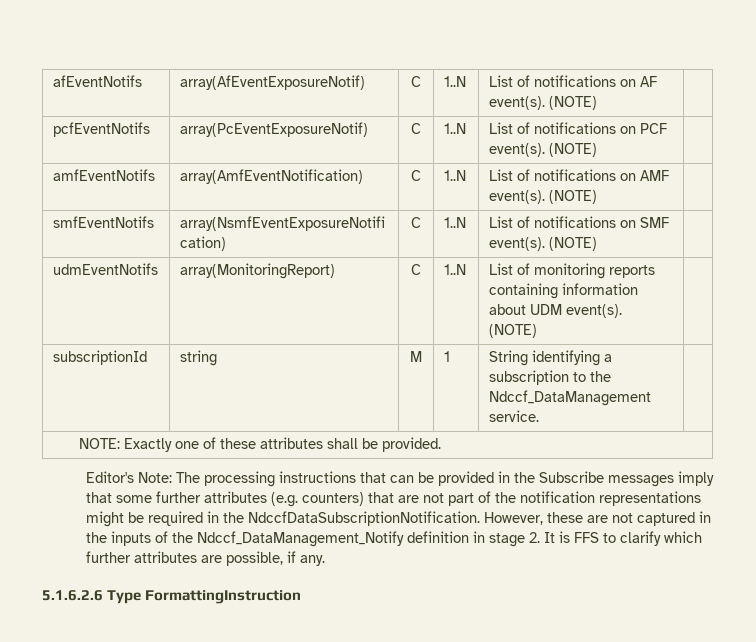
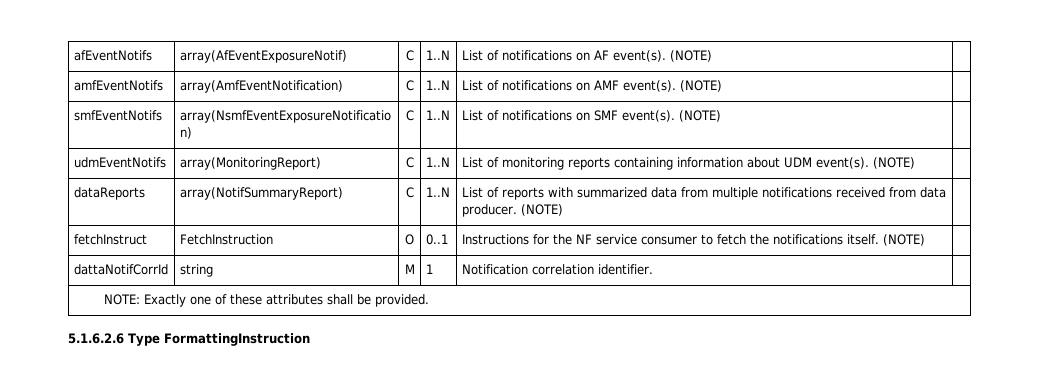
- pcfEventNotifs | array(PcEventExposureNotif) | C | 1..N | List of notifications on PCF event(s). (NOTE) |
- subscriptionId | string | M | 1 | String identifying a subscription to the Ndccf_DataManagement service. |
+ dataReports | array(NotifSummaryReport) | C | 1..N | List of reports with summarized data from multiple notifications received from data producer. (NOTE) |
+ fetchInstruct | FetchInstruction | O | 0..1 | Instructions for the NF service consumer to fetch the notifications itself. (NOTE) |
+ dattaNotifCorrId | string | M | 1 | Notification correlation identifier. |
- Editor's Note: The processing instructions that can be provided in the Subscribe messages imply that some further attributes (e.g. counters) that are not part of the notification representations might be required in the NdccfDataSubscriptionNotification. However, these are not captured in the inputs of the Ndccf_DataManagement_Notify definition in stage 2. It is FFS to clarify which further attributes are possible, if any.

